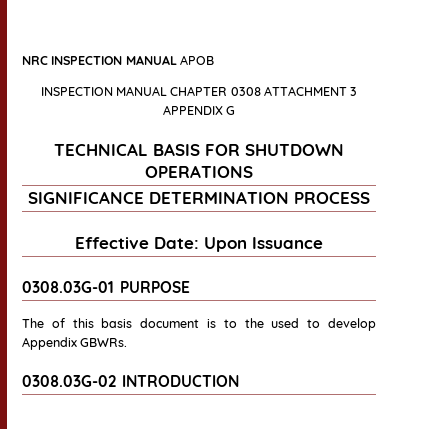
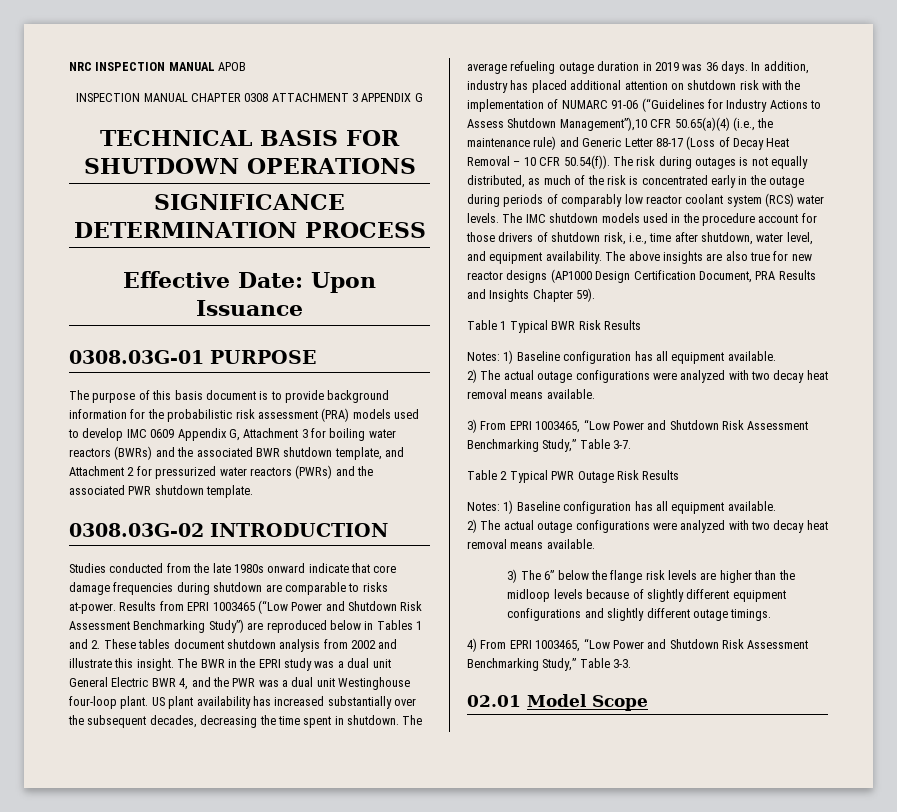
- The of this basis document is to the used to develop Appendix GBWRs.
+ The purpose of this basis document is to provide background information for the probabilistic risk assessment (PRA) models used to develop IMC 0609 Appendix G, Attachment 3 for boiling water reactors (BWRs) and the associated BWR shutdown template, and Attachment 2 for pressurized water reactors (PWRs) and the associated PWR shutdown template.
  0308.03G-02 INTRODUCTION
+ Studies conducted from the late 1980s onward indicate that core damage frequencies during shutdown are comparable to risks at-power. Results from EPRI 1003465 (“Low Power and Shutdown Risk Assessment Benchmarking Study”) are reproduced below in Tables 1 and 2. These tables document shutdown analysis from 2002 and illustrate this insight. The BWR in the EPRI study was a dual unit General Electric BWR 4, and the PWR was a dual unit Westinghouse four-loop plant. US plant availability has increased substantially over the subsequent decades, decreasing the time spent in shutdown. The average refueling outage duration in 2019 was 36 days. In addition, industry has placed additional attention on shutdown risk with the implementation of NUMARC 91-06 (“Guidelines for Industry Actions to Assess Shutdown Management”),10 CFR 50.65(a)(4) (i.e., the maintenance rule) and Generic Letter 88-17 (Loss of Decay Heat Removal – 10 CFR 50.54(f)). The risk during outages is not equally distributed, as much of the risk is concentrated early in the outage during periods of comparably low reactor coolant system (RCS) water levels. The IMC shutdown models used in the procedure account for those drivers of shutdown risk, i.e., time after shutdown, water level, and equipment availability. The above insights are also true for new reactor designs (AP1000 Design Certification Document, PRA Results and Insights Chapter 59).
+ Table 1 Typical BWR Risk Results
+ Notes: 1) Baseline configuration has all equipment available.
+ 2) The actual outage configurations were analyzed with two decay heat removal means available.
+ 3) From EPRI 1003465, “Low Power and Shutdown Risk Assessment Benchmarking Study,” Table 3-7.
+ Table 2 Typical PWR Outage Risk Results
+ Notes: 1) Baseline configuration has all equipment available.
+ 2) The actual outage configurations were analyzed with two decay heat removal means available.
+ 3) The 6” below the flange risk levels are higher than the midloop levels because of slightly different equipment configurations and slightly different outage timings.
+ 4) From EPRI 1003465, “Low Power and Shutdown Risk Assessment Benchmarking Study,” Table 3-3.
+ 02.01 Model Scope

